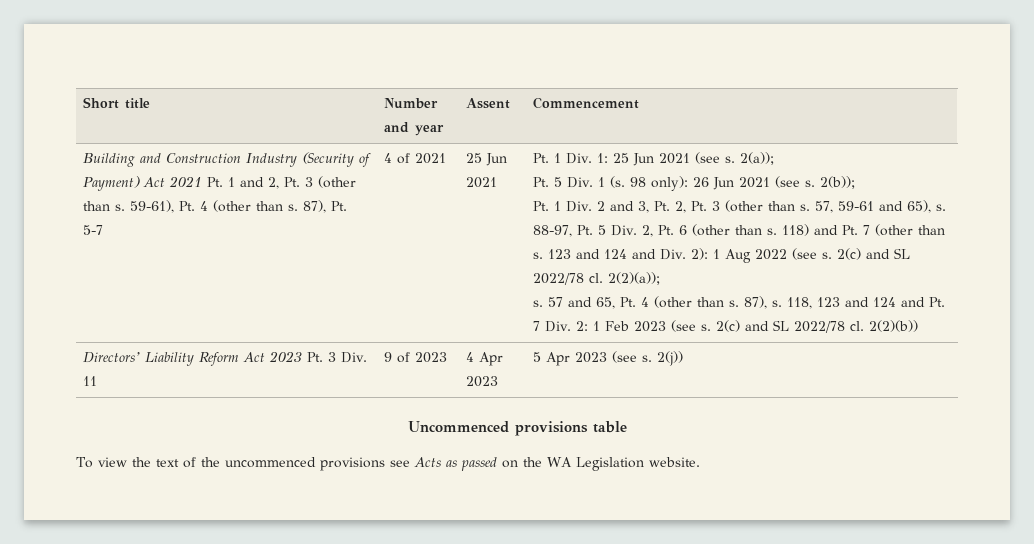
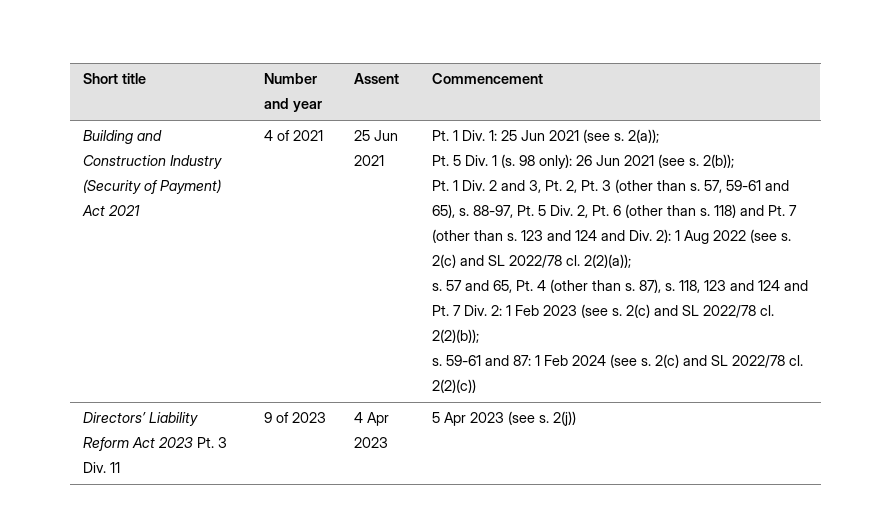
- Building and Construction Industry (Security of Payment) Act 2021 Pt. 1 and 2, Pt. 3 (other than s. 59-61), Pt. 4 (other than s. 87), Pt. 5-7
+ Building and Construction Industry (Security of Payment) Act 2021
- 2(2)(b))
+ 2(2)(b));
+ s. 59-61 and 87: 1 Feb 2024 (see s. 2(c) and SL 2022/78 cl. 2(2)(c))
- Uncommenced provisions table
- To view the text of the uncommenced provisions see Acts as passed on the WA Legislation website.

